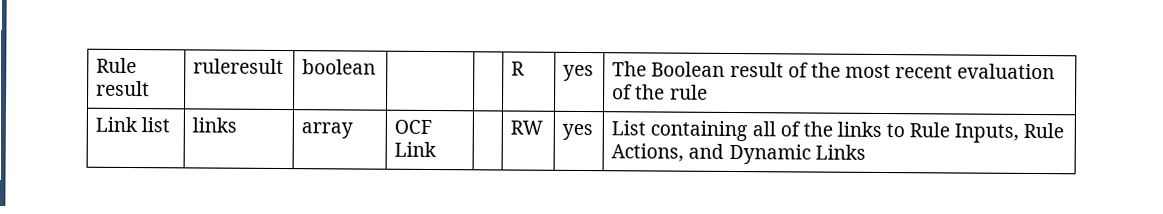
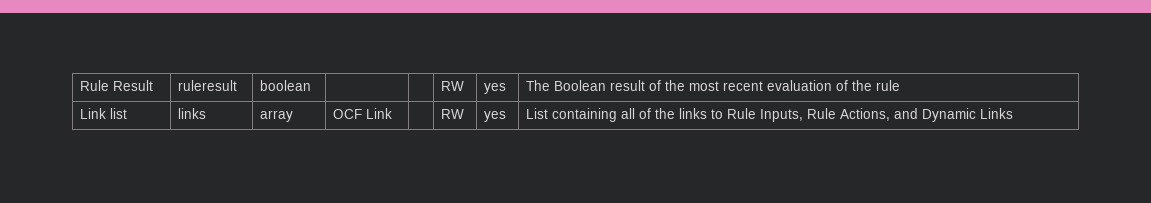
- Rule result | ruleresult | boolean | | | R | yes | The Boolean result of the most recent evaluation of the rule
+ Rule Result | ruleresult | boolean | | | RW | yes | The Boolean result of the most recent evaluation of the rule

